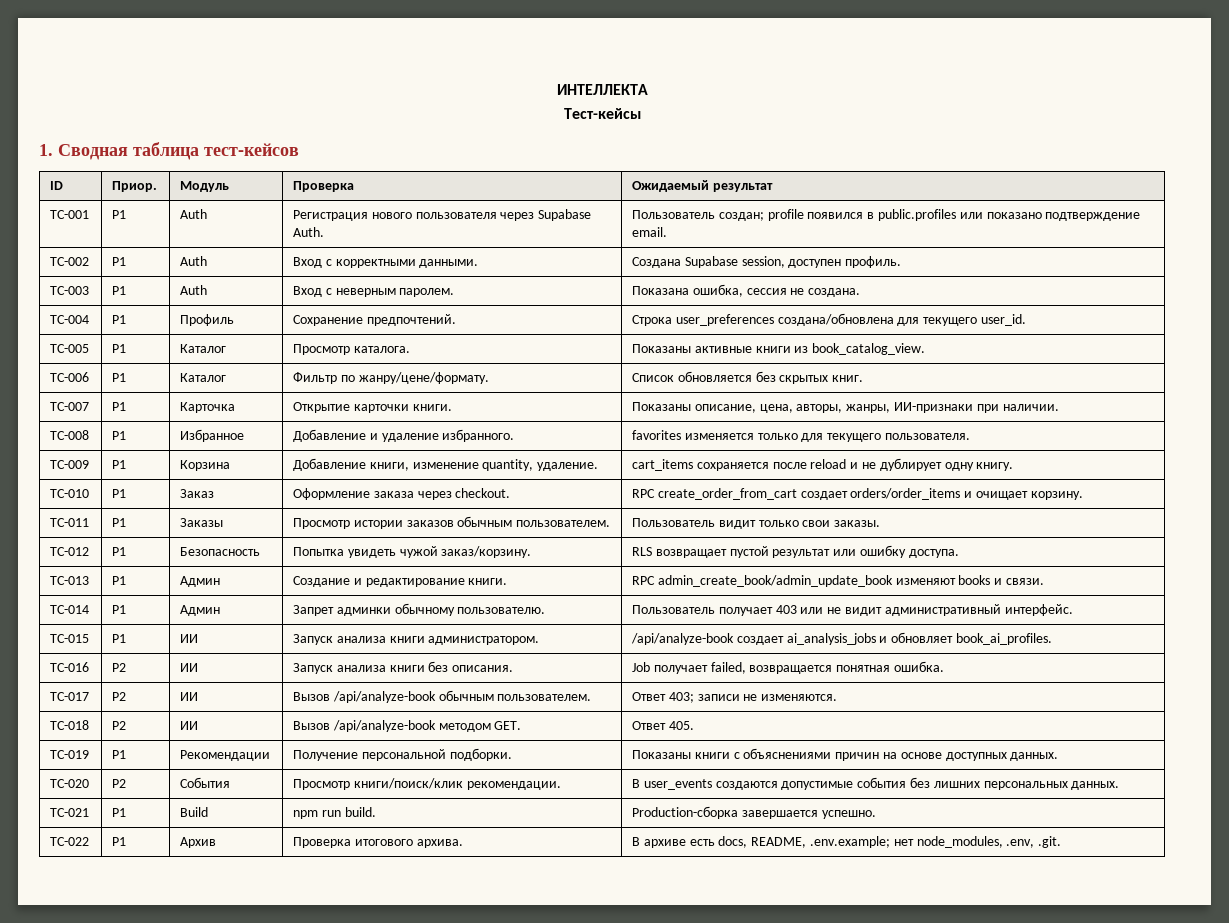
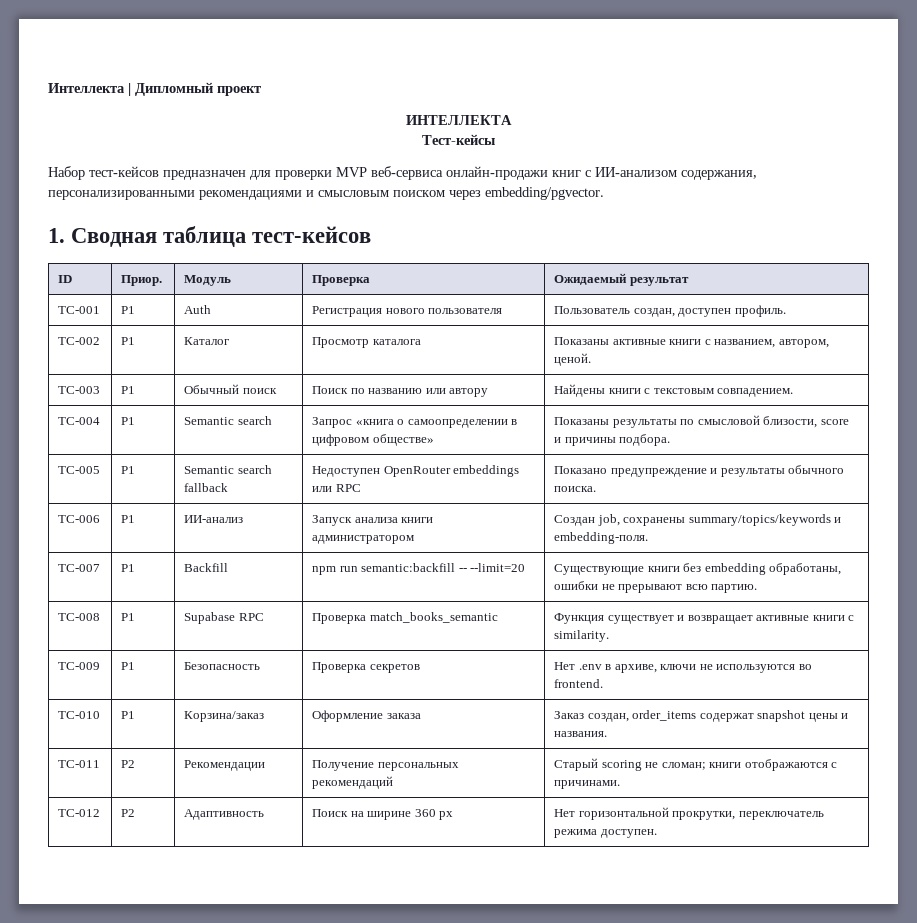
+ Интеллекта | Дипломный проект
  ИНТЕЛЛЕКТА
  Тест-кейсы
+ Набор тест-кейсов предназначен для проверки MVP веб-сервиса онлайн-продажи книг с ИИ-анализом содержания, персонализированными рекомендациями и смысловым поиском через embedding/pgvector.
- TC-001 | P1 | Auth | Регистрация нового пользователя через Supabase Auth. | Пользователь создан; profile появился в public.profiles или показано подтверждение email.
- TC-002 | P1 | Auth | Вход с корректными данными. | Создана Supabase session, доступен профиль.
- TC-003 | P1 | Auth | Вход с неверным паролем. | Показана ошибка, сессия не создана.
- TC-004 | P1 | Профиль | Сохранение предпочтений. | Строка user_preferences создана/обновлена для текущего user_id.
- TC-005 | P1 | Каталог | Просмотр каталога. | Показаны активные книги из book_catalog_view.
- TC-006 | P1 | Каталог | Фильтр по жанру/цене/формату. | Список обновляется без скрытых книг.
- TC-007 | P1 | Карточка | Открытие карточки книги. | Показаны описание, цена, авторы, жанры, ИИ-признаки при наличии.
- TC-008 | P1 | Избранное | Добавление и удаление избранного. | favorites изменяется только для текущего пользователя.
- TC-009 | P1 | Корзина | Добавление книги, изменение quantity, удаление. | cart_items сохраняется после reload и не дублирует одну книгу.
+ TC-001 | P1 | Auth | Регистрация нового пользователя | Пользователь создан, доступен профиль.
+ TC-002 | P1 | Каталог | Просмотр каталога | Показаны активные книги с названием, автором, ценой.
+ TC-003 | P1 | Обычный поиск | Поиск по названию или автору | Найдены книги с текстовым совпадением.
+ TC-004 | P1 | Semantic search | Запрос «книга о самоопределении в цифровом обществе» | Показаны результаты по смысловой близости, score и причины подбора.
+ TC-005 | P1 | Semantic search fallback | Недоступен OpenRouter embeddings или RPC | Показано предупреждение и результаты обычного поиска.
+ TC-006 | P1 | ИИ-анализ | Запуск анализа книги администратором | Создан job, сохранены summary/topics/keywords и embedding-поля.
+ TC-007 | P1 | Backfill | npm run semantic:backfill -- --limit=20 | Существующие книги без embedding обработаны, ошибки не прерывают всю партию.
+ TC-008 | P1 | Supabase RPC | Проверка match_books_semantic | Функция существует и возвращает активные книги с similarity.
+ TC-009 | P1 | Безопасность | Проверка секретов | Нет .env в архиве, ключи не используются во frontend.
- TC-010 | P1 | Заказ | Оформление заказа через checkout. | RPC create_order_from_cart создает orders/order_items и очищает корзину.
- TC-011 | P1 | Заказы | Просмотр истории заказов обычным пользователем. | Пользователь видит только свои заказы.
- TC-012 | P1 | Безопасность | Попытка увидеть чужой заказ/корзину. | RLS возвращает пустой результат или ошибку доступа.
- TC-013 | P1 | Админ | Создание и редактирование книги. | RPC admin_create_book/admin_update_book изменяют books и связи.
- TC-014 | P1 | Админ | Запрет админки обычному пользователю. | Пользователь получает 403 или не видит административный интерфейс.
- TC-015 | P1 | ИИ | Запуск анализа книги администратором. | /api/analyze-book создает ai_analysis_jobs и обновляет book_ai_profiles.
- TC-016 | P2 | ИИ | Запуск анализа книги без описания. | Job получает failed, возвращается понятная ошибка.
- TC-017 | P2 | ИИ | Вызов /api/analyze-book обычным пользователем. | Ответ 403; записи не изменяются.
- TC-018 | P2 | ИИ | Вызов /api/analyze-book методом GET. | Ответ 405.
- TC-019 | P1 | Рекомендации | Получение персональной подборки. | Показаны книги с объяснениями причин на основе доступных данных.
- TC-020 | P2 | События | Просмотр книги/поиск/клик рекомендации. | В user_events создаются допустимые события без лишних персональных данных.
- TC-021 | P1 | Build | npm run build. | Production-сборка завершается успешно.
- TC-022 | P1 | Архив | Проверка итогового архива. | В архиве есть docs, README, .env.example; нет node_modules, .env, .git.
+ TC-010 | P1 | Корзина/заказ | Оформление заказа | Заказ создан, order_items содержат snapshot цены и названия.
+ TC-011 | P2 | Рекомендации | Получение персональных рекомендаций | Старый scoring не сломан; книги отображаются с причинами.
+ TC-012 | P2 | Адаптивность | Поиск на ширине 360 px | Нет горизонтальной прокрутки, переключатель режима доступен.

